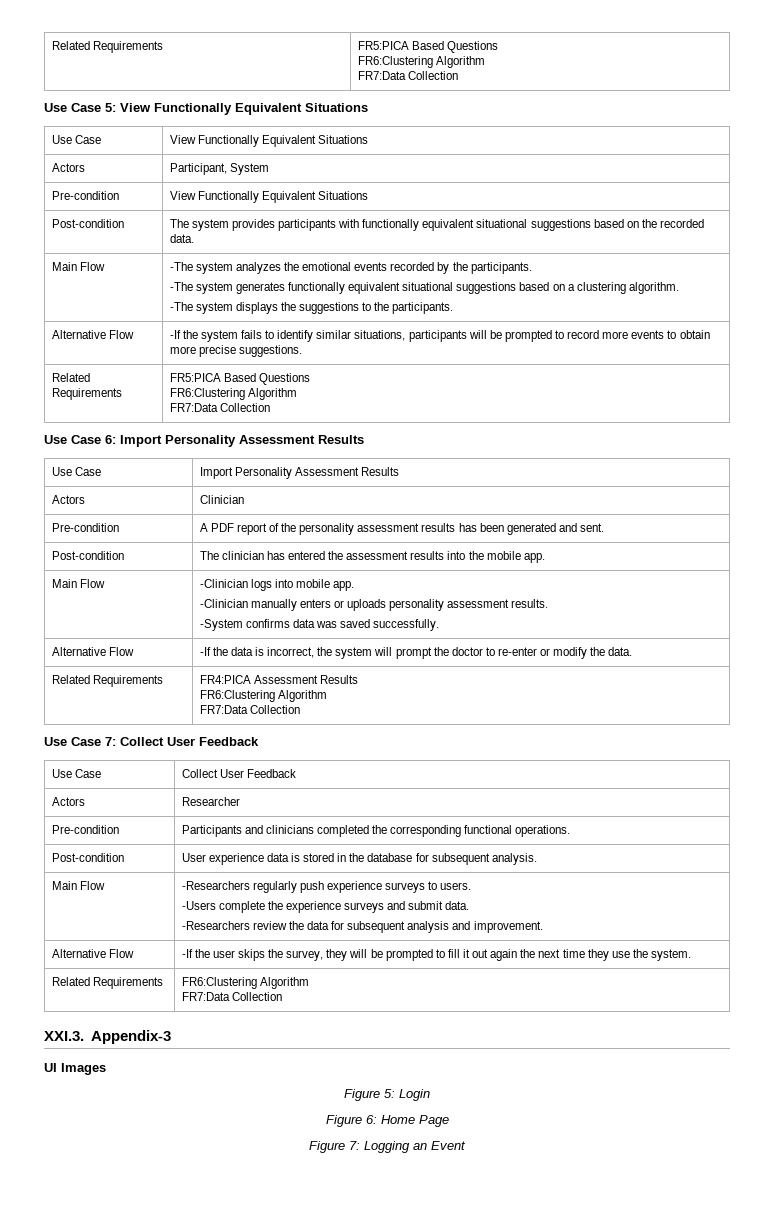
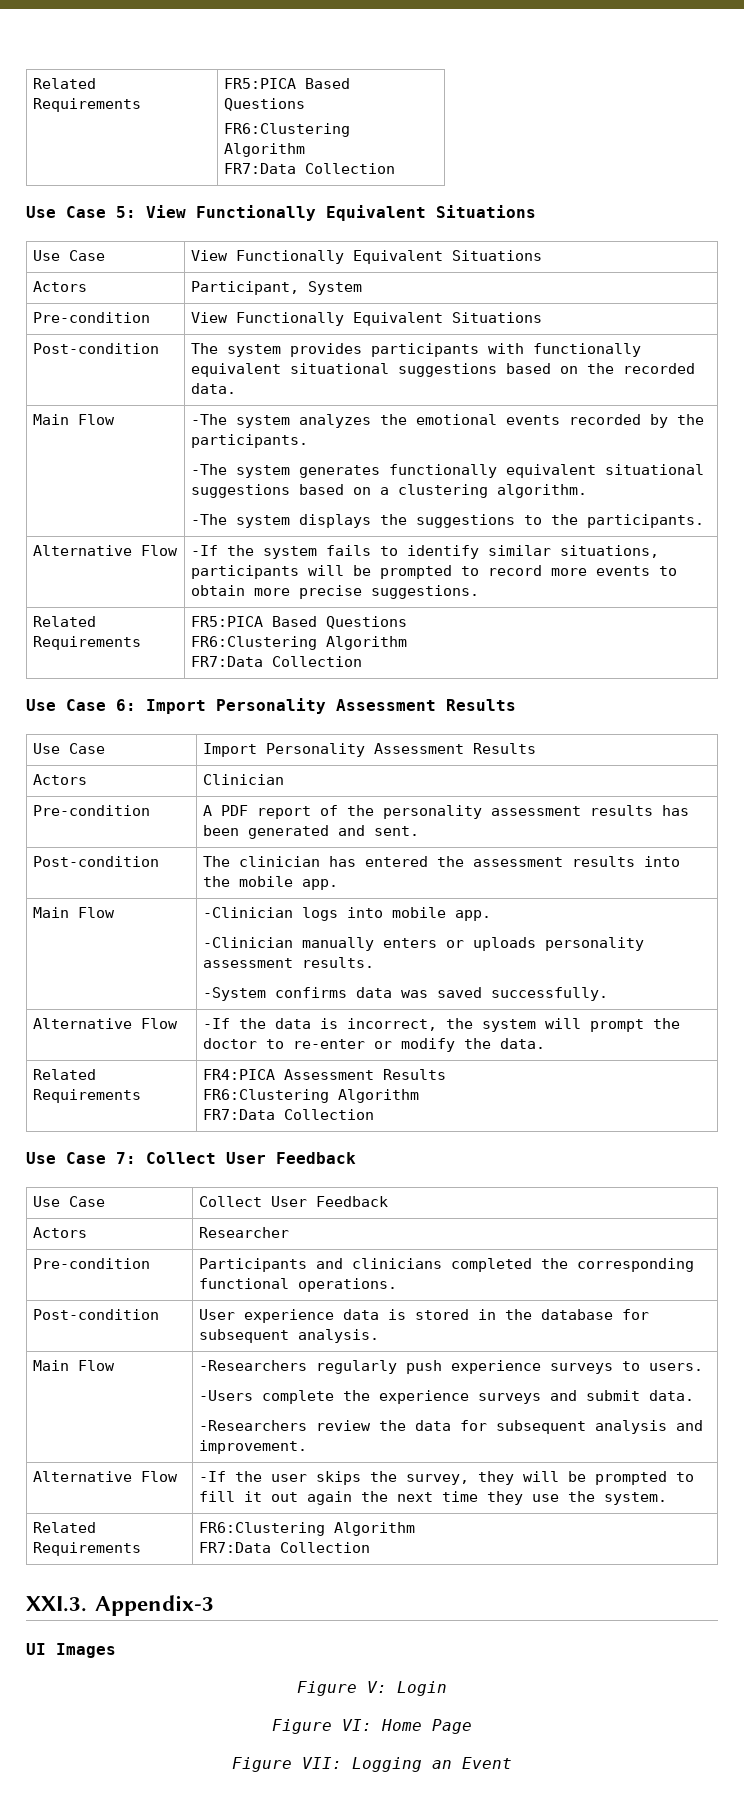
- Figure 5: Login
+ Figure V: Login
- Figure 6: Home Page
+ Figure VI: Home Page
- Figure 7: Logging an Event
+ Figure VII: Logging an Event

